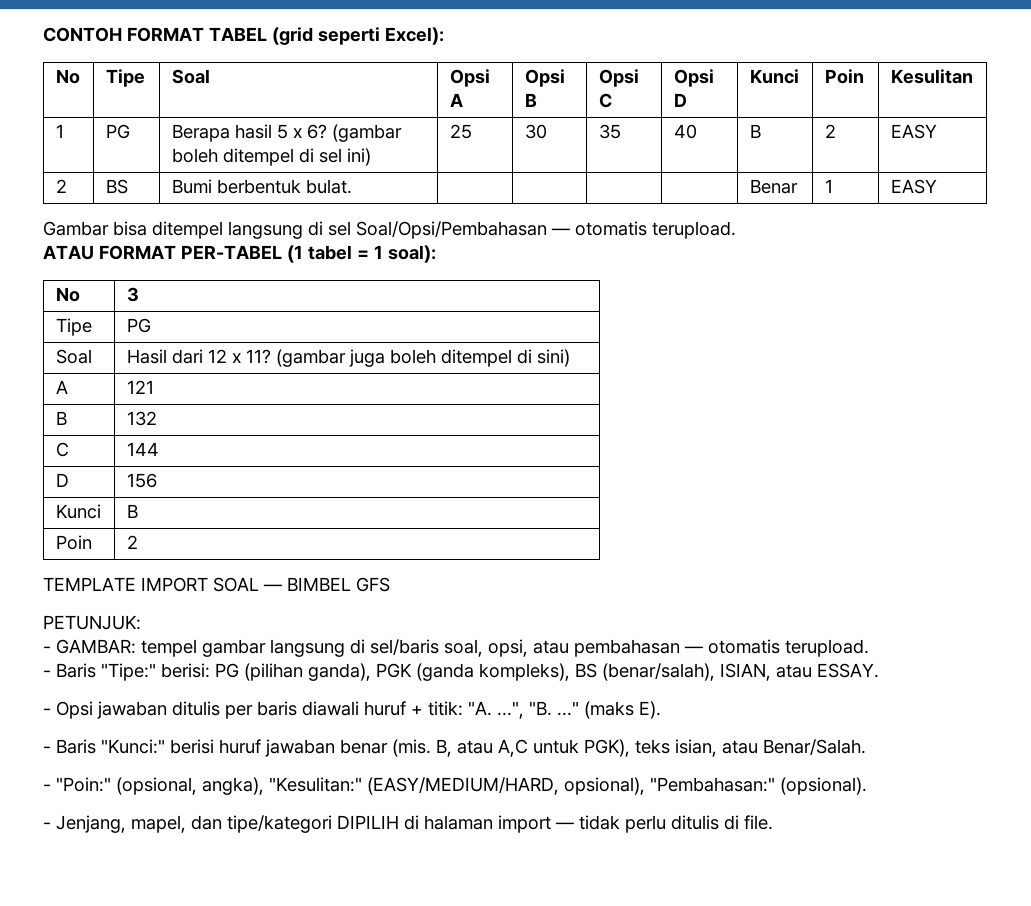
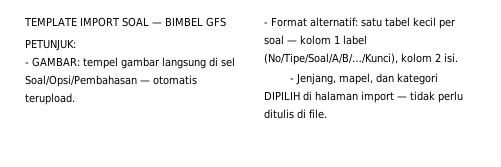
- CONTOH FORMAT TABEL (grid seperti Excel):
- No | Tipe | Soal | Opsi A | Opsi B | Opsi C | Opsi D | Kunci | Poin | Kesulitan
- 1 | PG | Berapa hasil 5 x 6? (gambar boleh ditempel di sel ini) | 25 | 30 | 35 | 40 | B | 2 | EASY
- 2 | BS | Bumi berbentuk bulat. | | | | | Benar | 1 | EASY
- Gambar bisa ditempel langsung di sel Soal/Opsi/Pembahasan — otomatis terupload.
- ATAU FORMAT PER-TABEL (1 tabel = 1 soal):
- No | 3
- Tipe | PG
- Soal | Hasil dari 12 x 11? (gambar juga boleh ditempel di sini)
- A | 121
- B | 132
- C | 144
- D | 156
- Kunci | B
- Poin | 2
- - GAMBAR: tempel gambar langsung di sel/baris soal, opsi, atau pembahasan — otomatis terupload.
+ - GAMBAR: tempel gambar langsung di sel Soal/Opsi/Pembahasan — otomatis terupload.
- - Baris "Tipe:" berisi: PG (pilihan ganda), PGK (ganda kompleks), BS (benar/salah), ISIAN, atau ESSAY.
- - Opsi jawaban ditulis per baris diawali huruf + titik: "A. ...", "B. ..." (maks E).
- - Baris "Kunci:" berisi huruf jawaban benar (mis. B, atau A,C untuk PGK), teks isian, atau Benar/Salah.
- - "Poin:" (opsional, angka), "Kesulitan:" (EASY/MEDIUM/HARD, opsional), "Pembahasan:" (opsional).
+ - Format alternatif: satu tabel kecil per soal — kolom 1 label (No/Tipe/Soal/A/B/…/Kunci), kolom 2 isi.
- - Jenjang, mapel, dan tipe/kategori DIPILIH di halaman import — tidak perlu ditulis di file.
+ - Jenjang, mapel, dan kategori DIPILIH di halaman import — tidak perlu ditulis di file.

